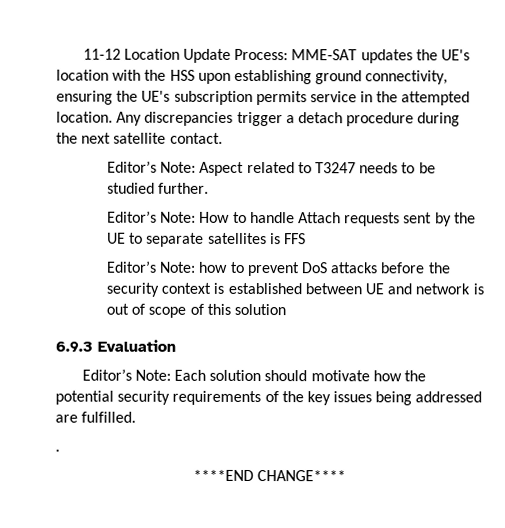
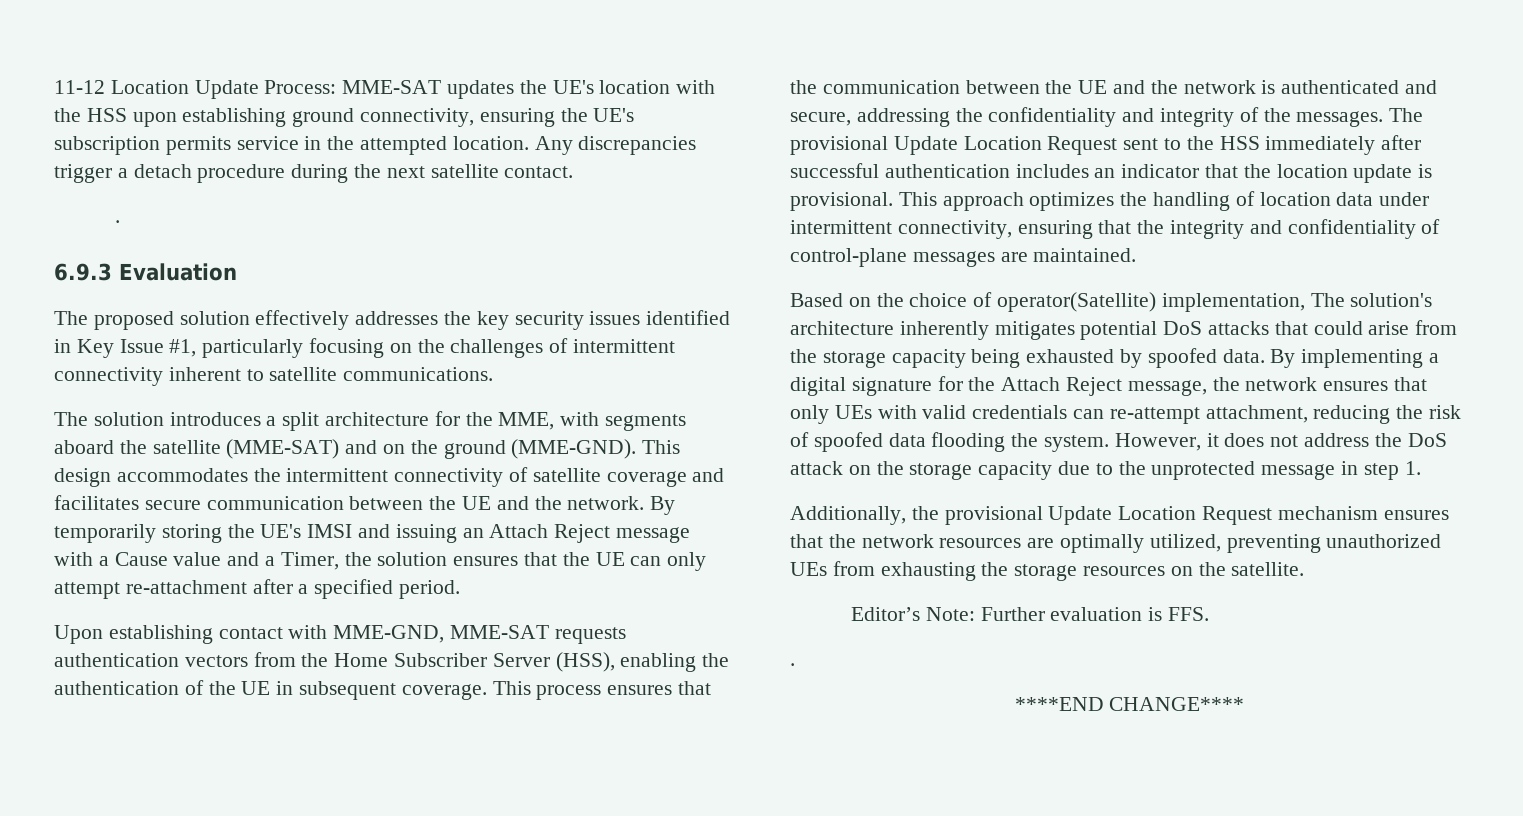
  Any discrepancies trigger a detach procedure during the next satellite contact.
- Editor’s Note: Aspect related to T3247 needs to be studied further.
- Editor’s Note: How to handle Attach requests sent by the UE to separate satellites is FFS
- Editor’s Note: how to prevent DoS attacks before the security context is established between UE and network is out of scope of this solution
+ .
  6.9.3 Evaluation
- Editor’s Note: Each solution should motivate how the potential security requirements of the key issues being addressed are fulfilled.
+ The proposed solution effectively addresses the key security issues identified in Key Issue #1, particularly focusing on the challenges of intermittent connectivity inherent to satellite communications.
+ The solution introduces a split architecture for the MME, with segments aboard the satellite (MME-SAT) and on the ground (MME-GND). This design accommodates the intermittent connectivity of satellite coverage and facilitates secure communication between the UE and the network. By temporarily storing the UE's IMSI and issuing an Attach Reject message with a Cause value and a Timer, the solution ensures that the UE can only attempt re-attachment after a specified period.
+ Upon establishing contact with MME-GND, MME-SAT requests authentication vectors from the Home Subscriber Server (HSS), enabling the authentication of the UE in subsequent coverage. This process ensures that the communication between the UE and the network is authenticated and secure, addressing the confidentiality and integrity of the messages. The provisional Update Location Request sent to the HSS immediately after successful authentication includes an indicator that the location update is provisional. This approach optimizes the handling of location data under intermittent connectivity, ensuring that the integrity and confidentiality of control-plane messages are maintained.
+ Based on the choice of operator(Satellite) implementation, The solution's architecture inherently mitigates potential DoS attacks that could arise from the storage capacity being exhausted by spoofed data. By implementing a digital signature for the Attach Reject message, the network ensures that only UEs with valid credentials can re-attempt attachment, reducing the risk of spoofed data flooding the system. However, it does not address the DoS attack on the storage capacity due to the unprotected message in step 1.
+ Additionally, the provisional Update Location Request mechanism ensures that the network resources are optimally utilized, preventing unauthorized UEs from exhausting the storage resources on the satellite.
+ Editor’s Note: Further evaluation is FFS.

